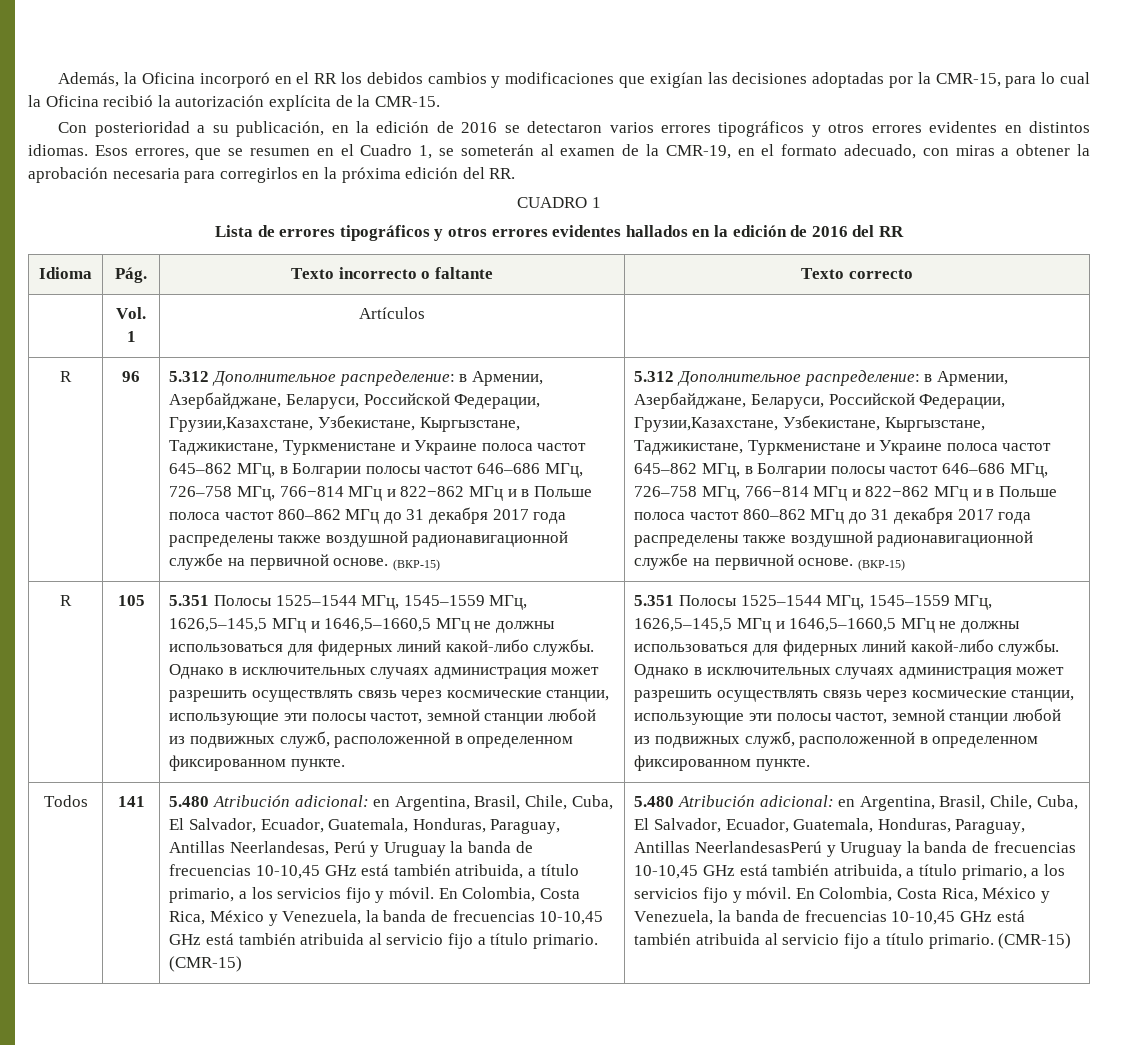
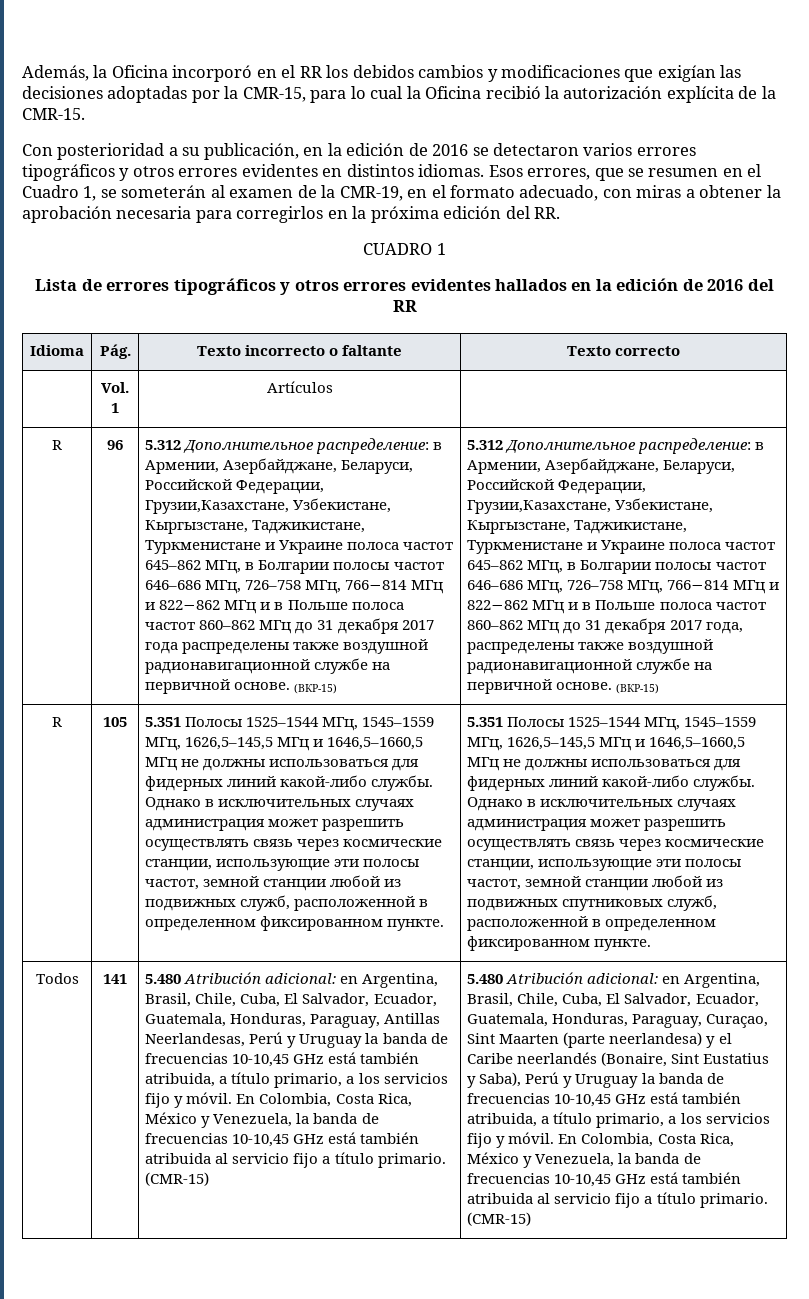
- (ВКР-15) | 5.312 Дополнительное распределение: в Армении, Азербайджане, Беларуси, Российской Федерации, Грузии,Казахстане, Узбекистане, Кыргызстане, Таджикистане, Туркменистане и Украине полоса частот 645–862 МГц, в Болгарии полосы частот 646–686 МГц, 726–758 МГц, 766−814 МГц и 822−862 МГц и в Польше полоса частот 860–862 МГц до 31 декабря 2017 года распределены также воздушной радионавигационной службе на первичной основе.
+ (ВКР-15) | 5.312 Дополнительное распределение: в Армении, Азербайджане, Беларуси, Российской Федерации, Грузии,Казахстане, Узбекистане, Кыргызстане, Таджикистане, Туркменистане и Украине полоса частот 645–862 МГц, в Болгарии полосы частот 646–686 МГц, 726–758 МГц, 766−814 МГц и 822−862 МГц и в Польше полоса частот 860–862 МГц до 31 декабря 2017 года, распределены также воздушной радионавигационной службе на первичной основе.
- Однако в исключительных случаях администрация может разрешить осуществлять связь через космические станции, использующие эти полосы частот, земной станции любой из подвижных служб, расположенной в определенном фиксированном пункте. | 5.351 Полосы 1525–1544 МГц, 1545–1559 МГц, 1626,5–145,5 МГц и 1646,5–1660,5 МГц не должны использоваться для фидерных линий какой-либо службы. Однако в исключительных случаях администрация может разрешить осуществлять связь через космические станции, использующие эти полосы частот, земной станции любой из подвижных служб, расположенной в определенном фиксированном пункте.
+ Однако в исключительных случаях администрация может разрешить осуществлять связь через космические станции, использующие эти полосы частот, земной станции любой из подвижных служб, расположенной в определенном фиксированном пункте. | 5.351 Полосы 1525–1544 МГц, 1545–1559 МГц, 1626,5–145,5 МГц и 1646,5–1660,5 МГц не должны использоваться для фидерных линий какой-либо службы. Однако в исключительных случаях администрация может разрешить осуществлять связь через космические станции, использующие эти полосы частот, земной станции любой из подвижных спутниковых служб, расположенной в определенном фиксированном пункте.
- 5.480 Atribución adicional: en Argentina, Brasil, Chile, Cuba, El Salvador, Ecuador, Guatemala, Honduras, Paraguay, Antillas NeerlandesasPerú y Uruguay la banda de frecuencias 10-10,45 GHz está también atribuida, a título primario, a los servicios fijo y móvil.
+ 5.480 Atribución adicional: en Argentina, Brasil, Chile, Cuba, El Salvador, Ecuador, Guatemala, Honduras, Paraguay, Curaçao, Sint Maarten (parte neerlandesa) y el Caribe neerlandés (Bonaire, Sint Eustatius y Saba), Perú y Uruguay la banda de frecuencias 10-10,45 GHz está también atribuida, a título primario, a los servicios fijo y móvil.

